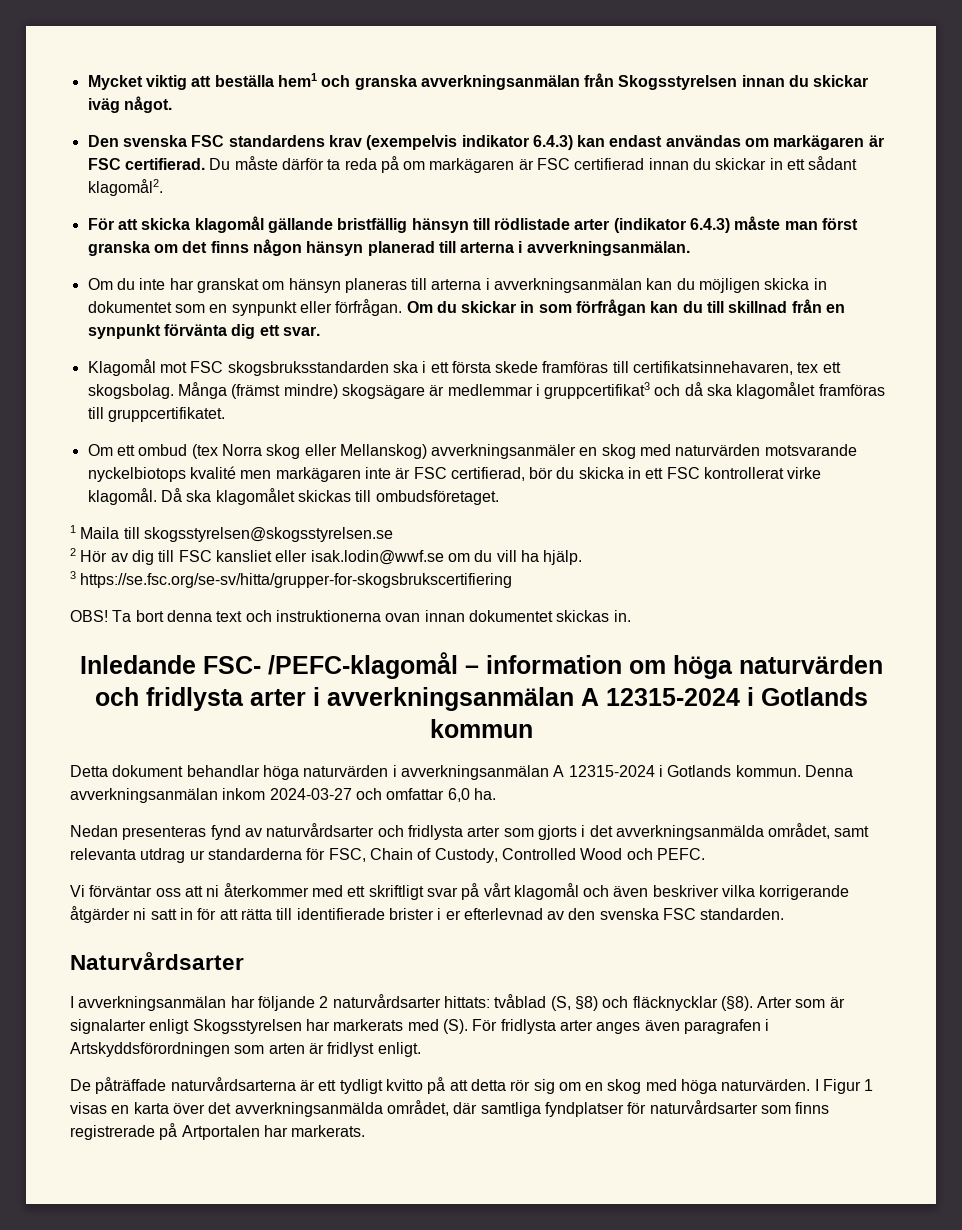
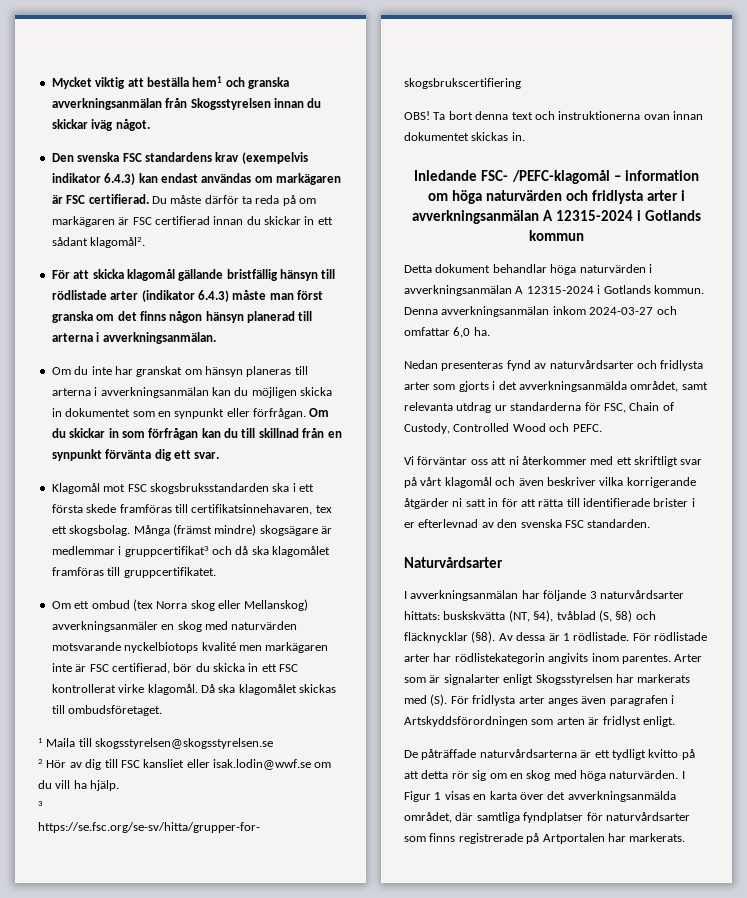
- I avverkningsanmälan har följande 2 naturvårdsarter hittats: tvåblad (S, §8) och fläcknycklar (§8).
+ I avverkningsanmälan har följande 3 naturvårdsarter hittats: buskskvätta (NT, §4), tvåblad (S, §8) och fläcknycklar (§8).
+ Av dessa är 1 rödlistade. För rödlistade arter har rödlistekategorin angivits inom parentes.

